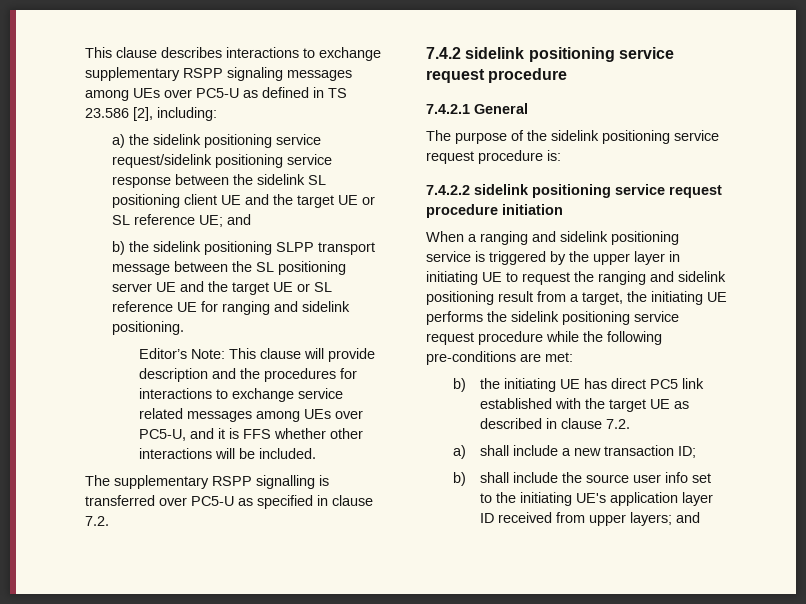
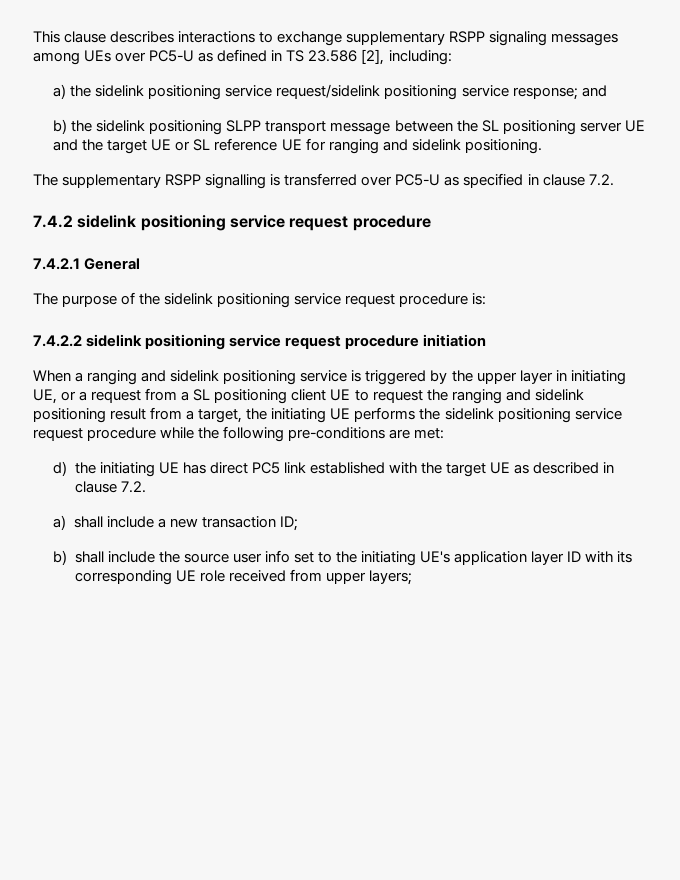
- a) the sidelink positioning service request/sidelink positioning service response between the sidelink SL positioning client UE and the target UE or SL reference UE; and
+ a) the sidelink positioning service request/sidelink positioning service response; and
- Editor’s Note: This clause will provide description and the procedures for interactions to exchange service related messages among UEs over PC5-U, and it is FFS whether other interactions will be included.
- When a ranging and sidelink positioning service is triggered by the upper layer in initiating UE to request the ranging and sidelink positioning result from a target, the initiating UE performs the sidelink positioning service request procedure while the following pre-conditions are met:
+ When a ranging and sidelink positioning service is triggered by the upper layer in initiating UE, or a request from a SL positioning client UE to request the ranging and sidelink positioning result from a target, the initiating UE performs the sidelink positioning service request procedure while the following pre-conditions are met:
- b) the initiating UE has direct PC5 link established with the target UE as described in clause 7.2.
+ d) the initiating UE has direct PC5 link established with the target UE as described in clause 7.2.
- b) shall include the source user info set to the initiating UE's application layer ID received from upper layers; and
+ b) shall include the source user info set to the initiating UE's application layer ID with its corresponding UE role received from upper layers;

